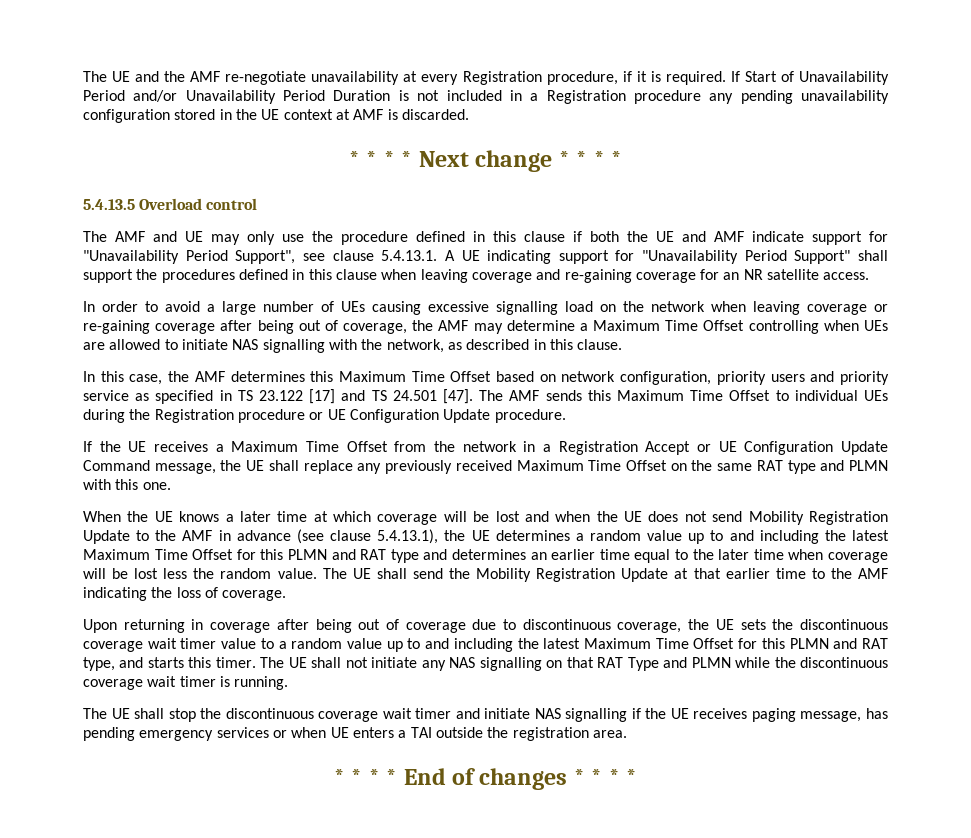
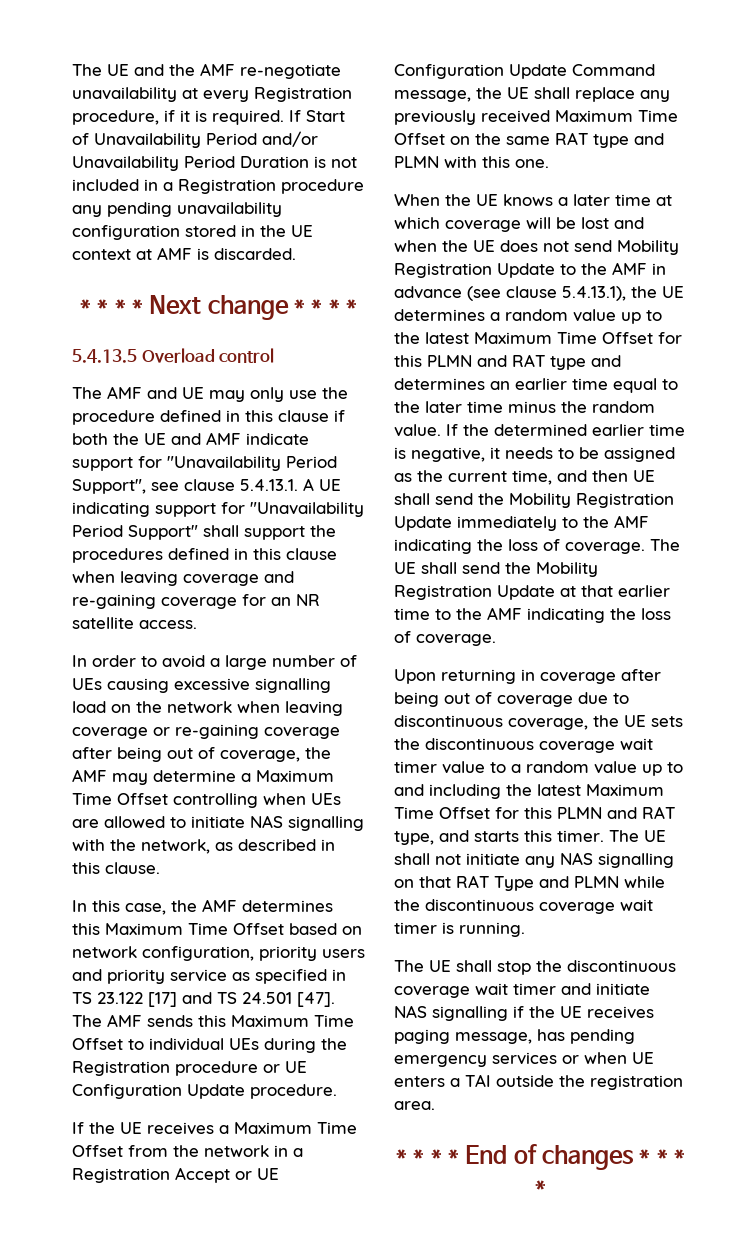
- When the UE knows a later time at which coverage will be lost and when the UE does not send Mobility Registration Update to the AMF in advance (see clause 5.4.13.1), the UE determines a random value up to and including the latest Maximum Time Offset for this PLMN and RAT type and determines an earlier time equal to the later time when coverage will be lost less the random value.
+ When the UE knows a later time at which coverage will be lost and when the UE does not send Mobility Registration Update to the AMF in advance (see clause 5.4.13.1), the UE determines a random value up to the latest Maximum Time Offset for this PLMN and RAT type and determines an earlier time equal to the later time minus the random value. If the determined earlier time is negative, it needs to be assigned as the current time, and then UE shall send the Mobility Registration Update immediately to the AMF indicating the loss of coverage.

